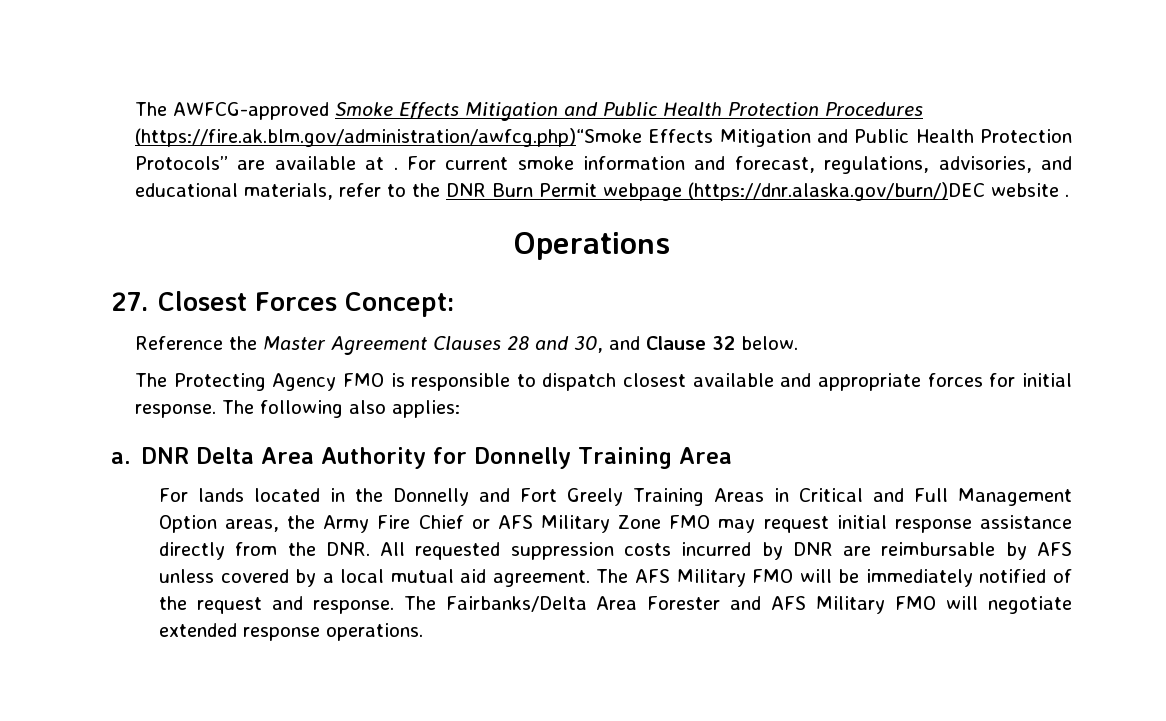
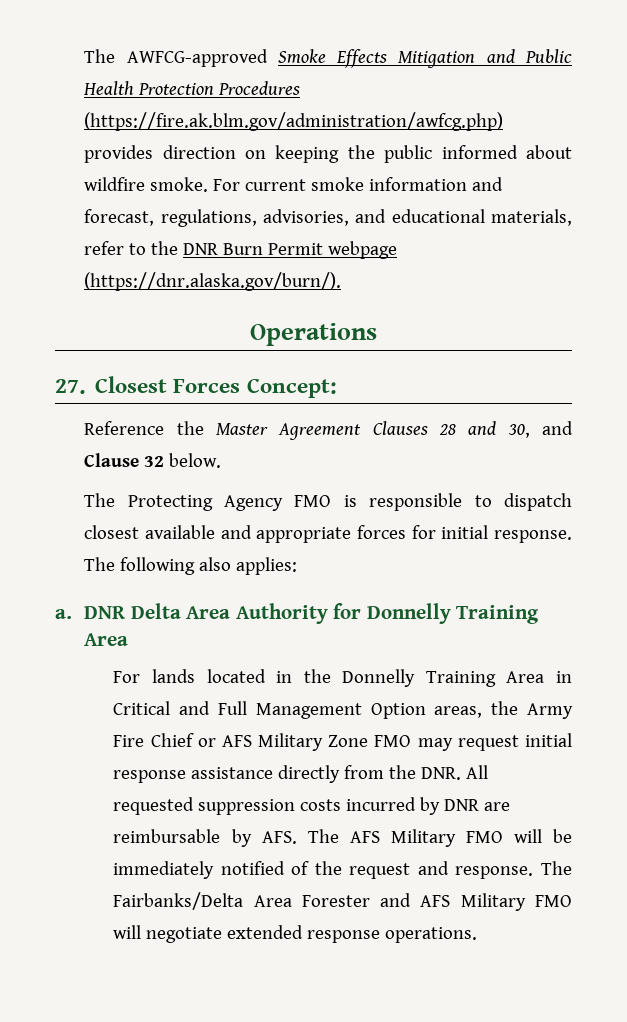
- The AWFCG-approved Smoke Effects Mitigation and Public Health Protection Procedures (https://fire.ak.blm.gov/administration/awfcg.php)“Smoke Effects Mitigation and Public Health Protection Protocols” are available at .
+ The AWFCG-approved Smoke Effects Mitigation and Public Health Protection Procedures (https://fire.ak.blm.gov/administration/awfcg.php) provides direction on keeping the public informed about wildfire smoke.
- For current smoke information and forecast, regulations, advisories, and educational materials, refer to the DNR Burn Permit webpage (https://dnr.alaska.gov/burn/)DEC website .
+ For current smoke information and forecast, regulations, advisories, and educational materials, refer to the DNR Burn Permit webpage (https://dnr.alaska.gov/burn/).
- For lands located in the Donnelly and Fort Greely Training Areas in Critical and Full Management Option areas, the Army Fire Chief or AFS Military Zone FMO may request initial response assistance directly from the DNR. All requested suppression costs incurred by DNR are reimbursable by AFS unless covered by a local mutual aid agreement. The AFS Military FMO will be immediately notified of the request and response.
+ For lands located in the Donnelly Training Area in Critical and Full Management Option areas, the Army Fire Chief or AFS Military Zone FMO may request initial response assistance directly from the DNR. All requested suppression costs incurred by DNR are reimbursable by AFS. The AFS Military FMO will be immediately notified of the request and response.

